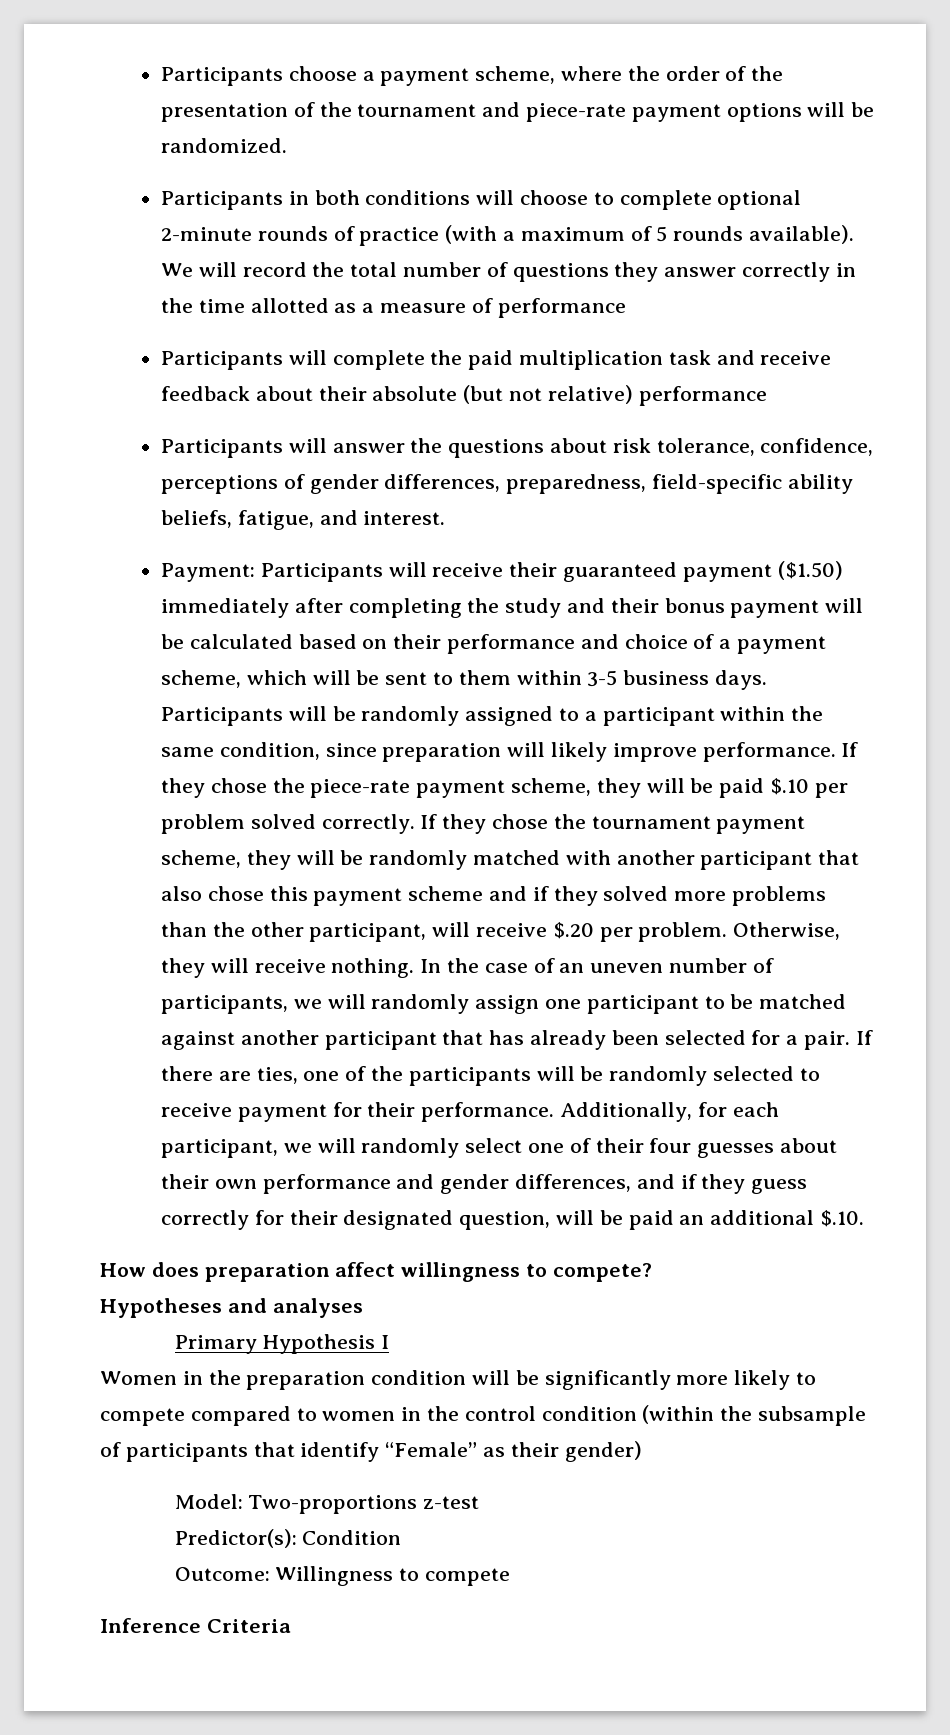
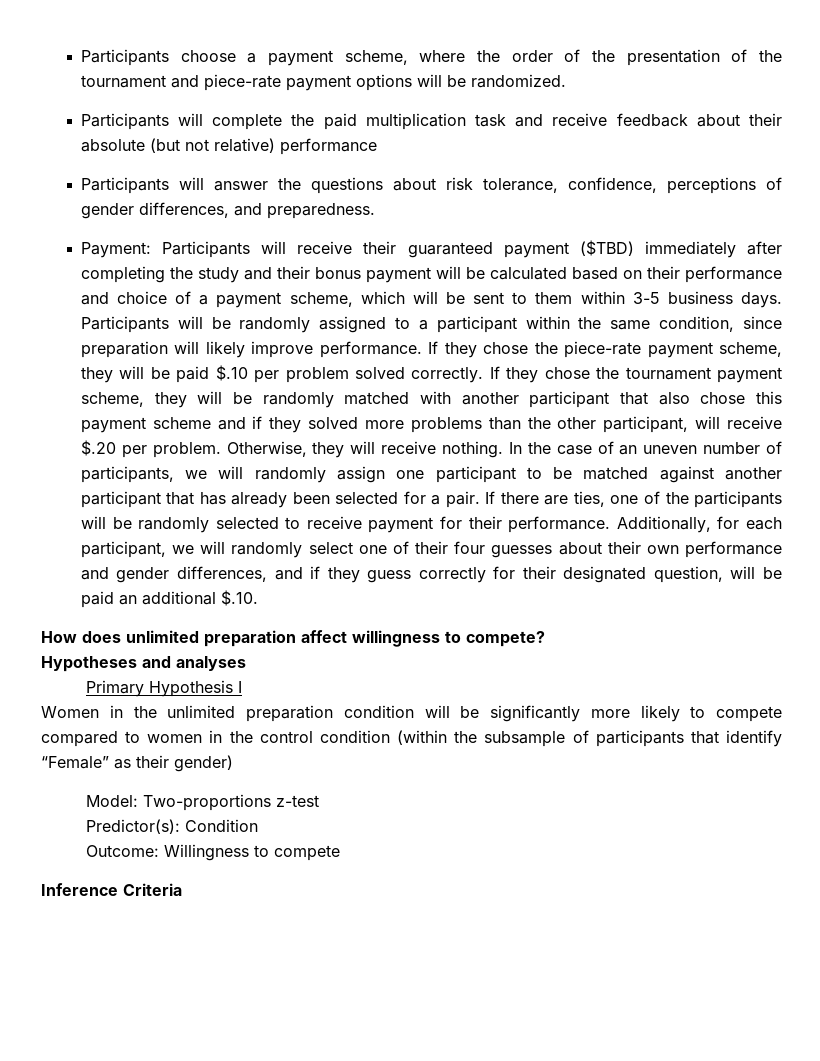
- Participants in both conditions will choose to complete optional 2-minute rounds of practice (with a maximum of 5 rounds available). We will record the total number of questions they answer correctly in the time allotted as a measure of performance
- Participants will answer the questions about risk tolerance, confidence, perceptions of gender differences, preparedness, field-specific ability beliefs, fatigue, and interest.
+ Participants will answer the questions about risk tolerance, confidence, perceptions of gender differences, and preparedness.
- Payment: Participants will receive their guaranteed payment ($1.50) immediately after completing the study and their bonus payment will be calculated based on their performance and choice of a payment scheme, which will be sent to them within 3-5 business days.
+ Payment: Participants will receive their guaranteed payment ($TBD) immediately after completing the study and their bonus payment will be calculated based on their performance and choice of a payment scheme, which will be sent to them within 3-5 business days.
- How does preparation affect willingness to compete?
+ How does unlimited preparation affect willingness to compete?
- Women in the preparation condition will be significantly more likely to compete compared to women in the control condition (within the subsample of participants that identify “Female” as their gender)
+ Women in the unlimited preparation condition will be significantly more likely to compete compared to women in the control condition (within the subsample of participants that identify “Female” as their gender)

